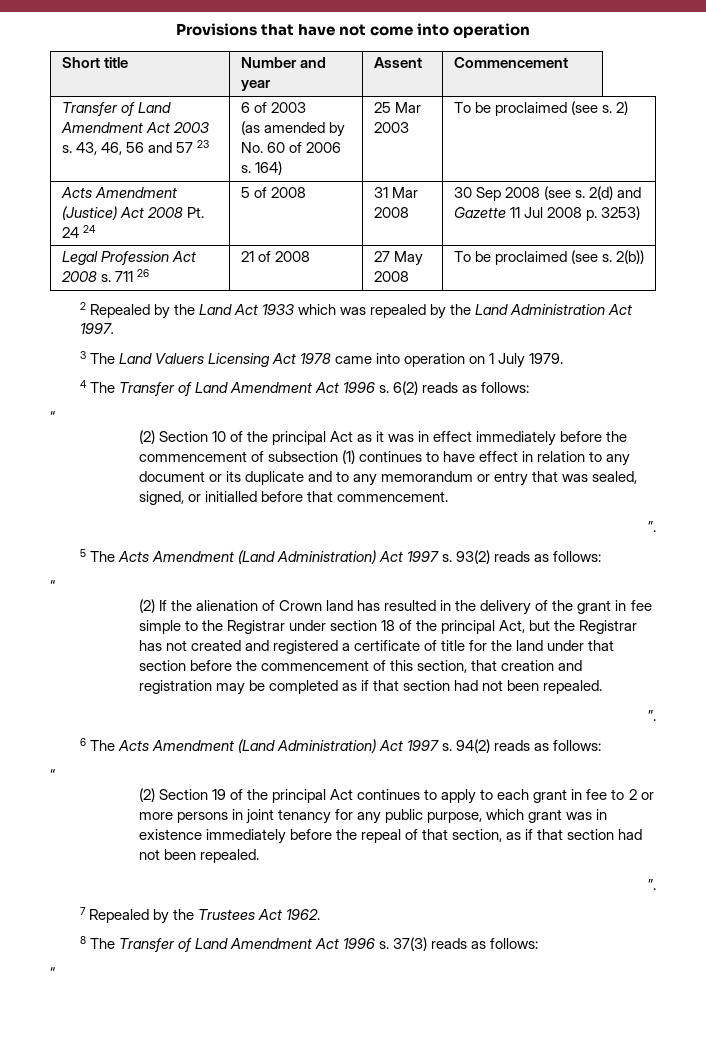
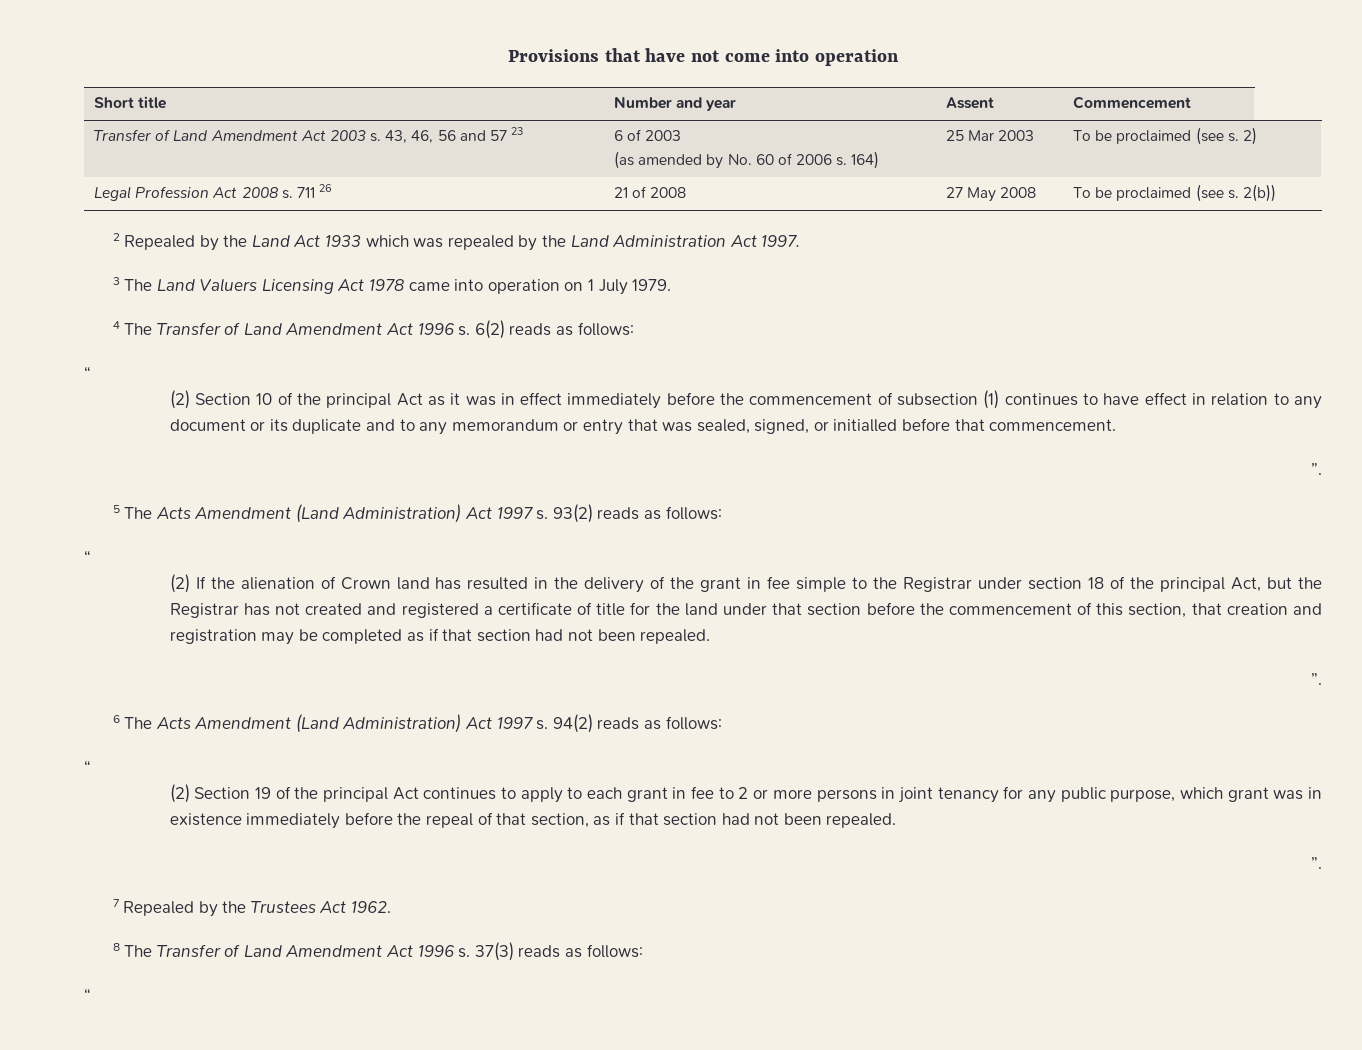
- Acts Amendment (Justice) Act 2008 Pt. 24 24 | 5 of 2008 | 31 Mar 2008 | 30 Sep 2008 (see s. 2(d) and Gazette 11 Jul 2008 p. 3253)

